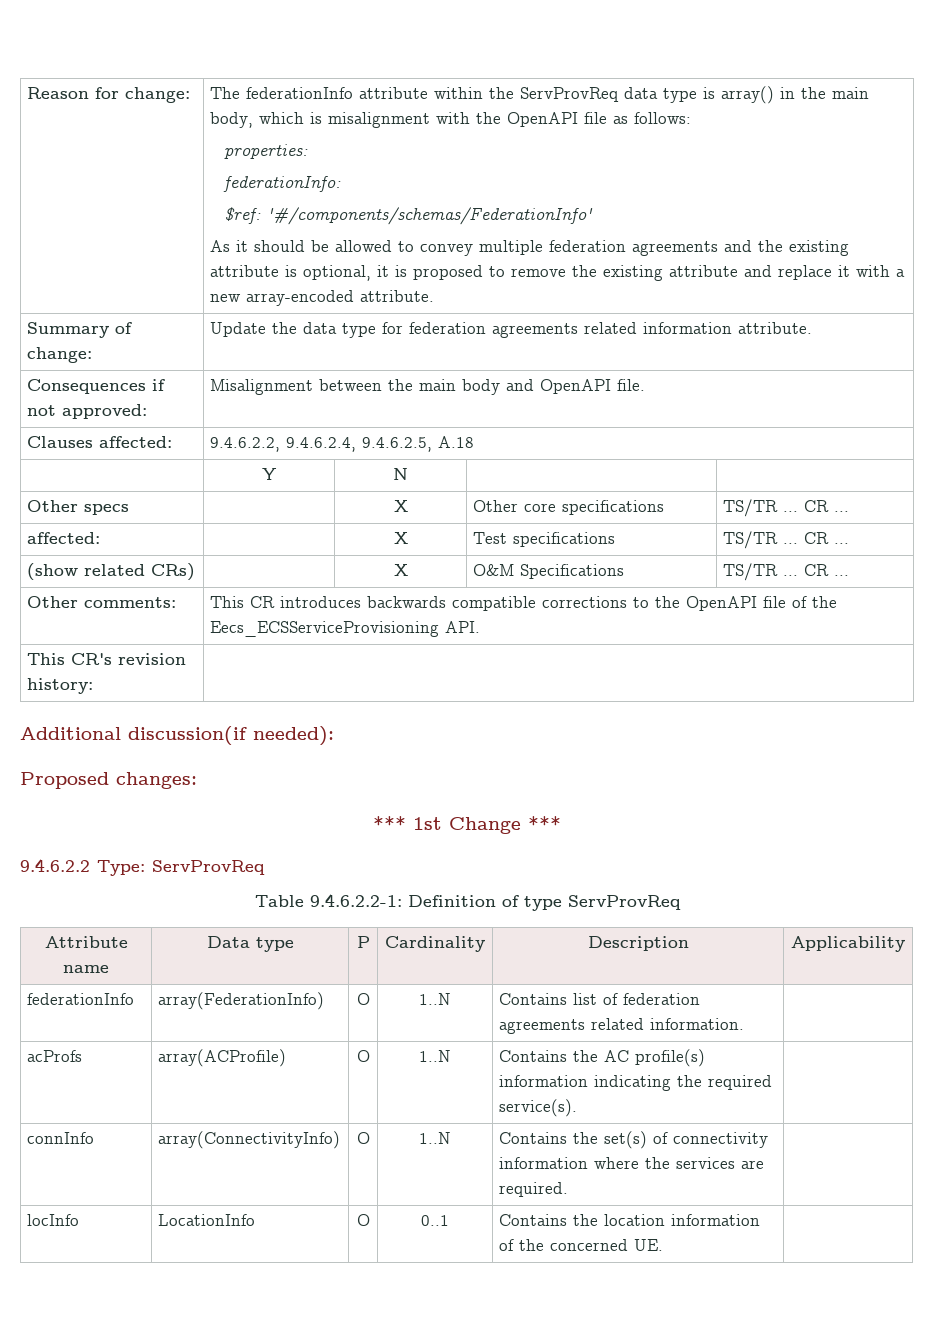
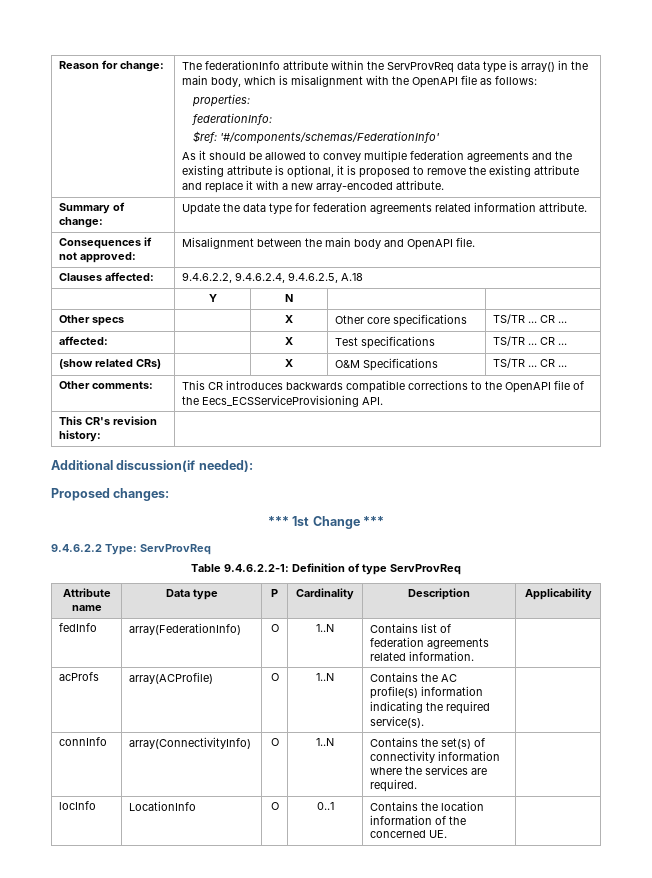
- federationInfo | array(FederationInfo) | O | 1..N | Contains list of federation agreements related information. |
+ fedInfo | array(FederationInfo) | O | 1..N | Contains list of federation agreements related information. |

